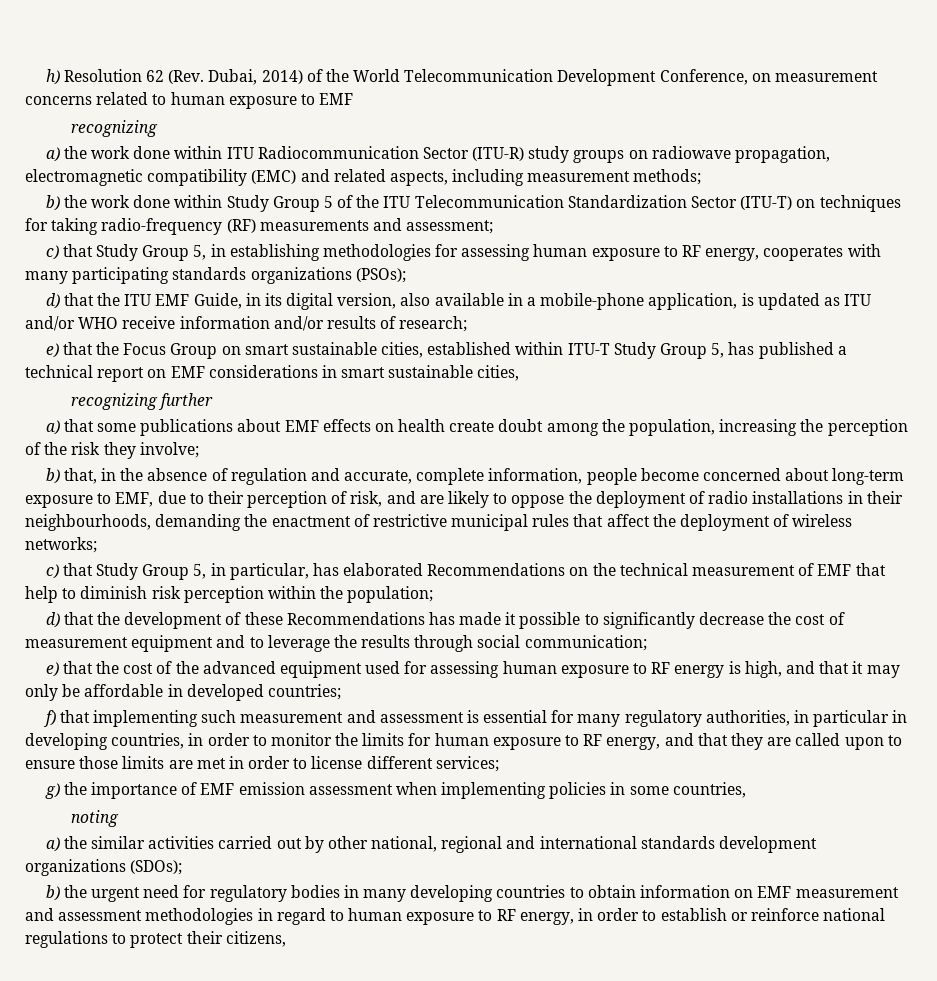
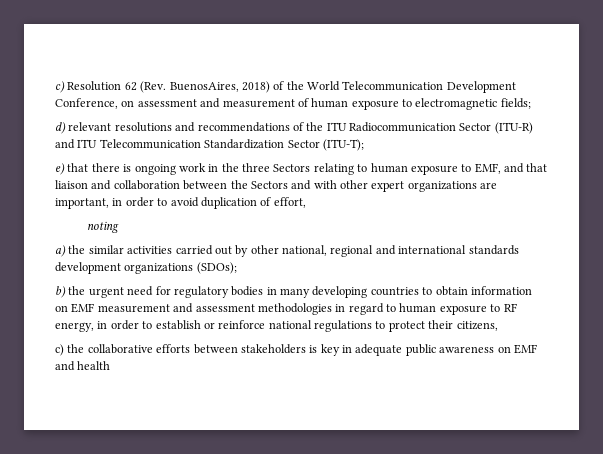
- h) Resolution 62 (Rev. Dubai, 2014) of the World Telecommunication Development Conference, on measurement concerns related to human exposure to EMF
- recognizing
- a) the work done within ITU Radiocommunication Sector (ITU-R) study groups on radiowave propagation, electromagnetic compatibility (EMC) and related aspects, including measurement methods;
- b) the work done within Study Group 5 of the ITU Telecommunication Standardization Sector (ITU-T) on techniques for taking radio-frequency (RF) measurements and assessment;
- c) that Study Group 5, in establishing methodologies for assessing human exposure to RF energy, cooperates with many participating standards organizations (PSOs);
- d) that the ITU EMF Guide, in its digital version, also available in a mobile-phone application, is updated as ITU and/or WHO receive information and/or results of research;
- e) that the Focus Group on smart sustainable cities, established within ITU-T Study Group 5, has published a technical report on EMF considerations in smart sustainable cities,
- recognizing further
- a) that some publications about EMF effects on health create doubt among the population, increasing the perception of the risk they involve;
- b) that, in the absence of regulation and accurate, complete information, people become concerned about long-term exposure to EMF, due to their perception of risk, and are likely to oppose the deployment of radio installations in their neighbourhoods, demanding the enactment of restrictive municipal rules that affect the deployment of wireless networks;
- c) that Study Group 5, in particular, has elaborated Recommendations on the technical measurement of EMF that help to diminish risk perception within the population;
- d) that the development of these Recommendations has made it possible to significantly decrease the cost of measurement equipment and to leverage the results through social communication;
- e) that the cost of the advanced equipment used for assessing human exposure to RF energy is high, and that it may only be affordable in developed countries;
- f) that implementing such measurement and assessment is essential for many regulatory authorities, in particular in developing countries, in order to monitor the limits for human exposure to RF energy, and that they are called upon to ensure those limits are met in order to license different services;
- g) the importance of EMF emission assessment when implementing policies in some countries,
+ c) Resolution 62 (Rev. BuenosAires, 2018) of the World Telecommunication Development Conference, on assessment and measurement of human exposure to electromagnetic fields;
+ d) relevant resolutions and recommendations of the ITU Radiocommunication Sector (ITU-R) and ITU Telecommunication Standardization Sector (ITU-T);
+ e) that there is ongoing work in the three Sectors relating to human exposure to EMF, and that liaison and collaboration between the Sectors and with other expert organizations are important, in order to avoid duplication of effort,
+ c) the collaborative efforts between stakeholders is key in adequate public awareness on EMF and health

